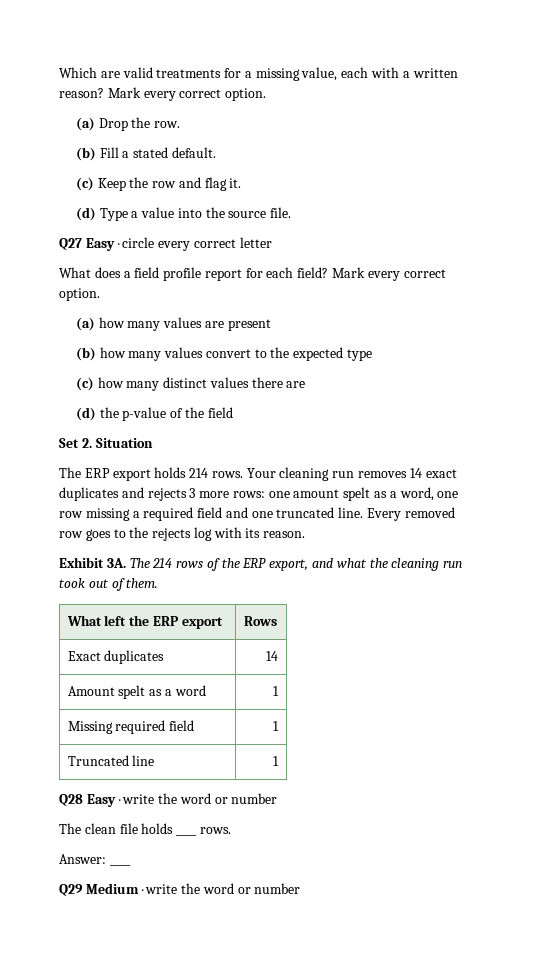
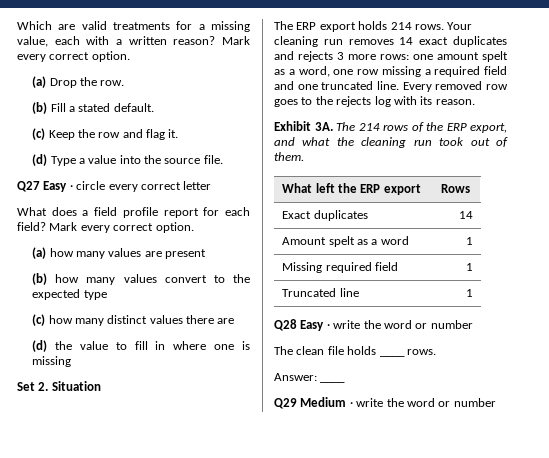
- (d) the p-value of the field
+ (d) the value to fill in where one is missing

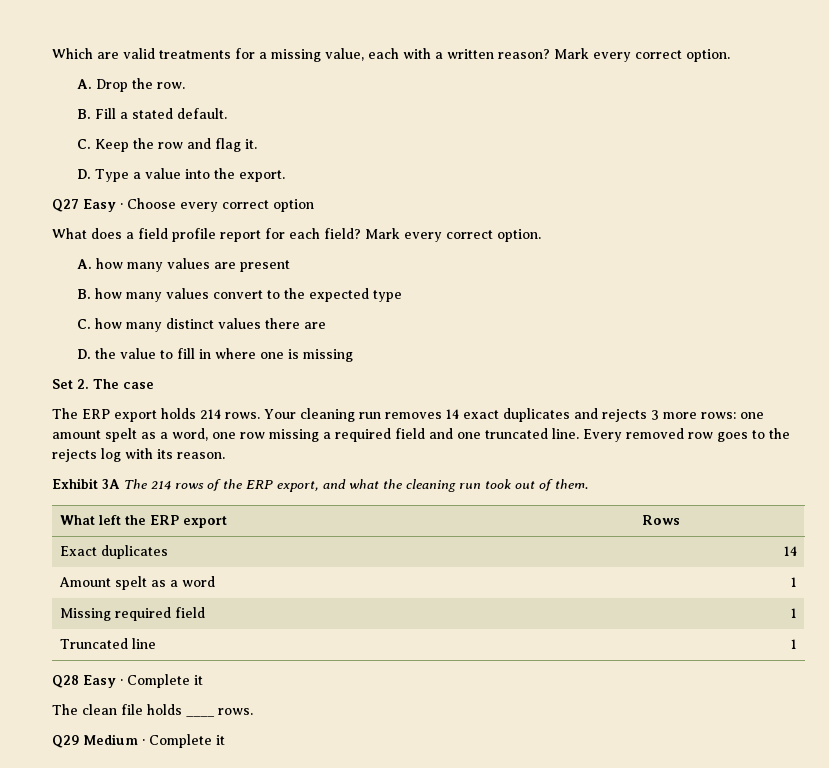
- (a) Drop the row.
+ A. Drop the row.
- (b) Fill a stated default.
+ B. Fill a stated default.
- (c) Keep the row and flag it.
+ C. Keep the row and flag it.
- (d) Type a value into the source file.
+ D. Type a value into the export.
- Q27 Easy · circle every correct letter
+ Q27 Easy · Choose every correct option
- (a) how many values are present
+ A. how many values are present
- (b) how many values convert to the expected type
+ B. how many values convert to the expected type
- (c) how many distinct values there are
+ C. how many distinct values there are
- (d) the value to fill in where one is missing
+ D. the value to fill in where one is missing
- Set 2. Situation
+ Set 2. The case
- Exhibit 3A. The 214 rows of the ERP export, and what the cleaning run took out of them.
+ Exhibit 3A The 214 rows of the ERP export, and what the cleaning run took out of them.
- Q28 Easy · write the word or number
+ Q28 Easy · Complete it
- Answer: ____
- Q29 Medium · write the word or number
+ Q29 Medium · Complete it

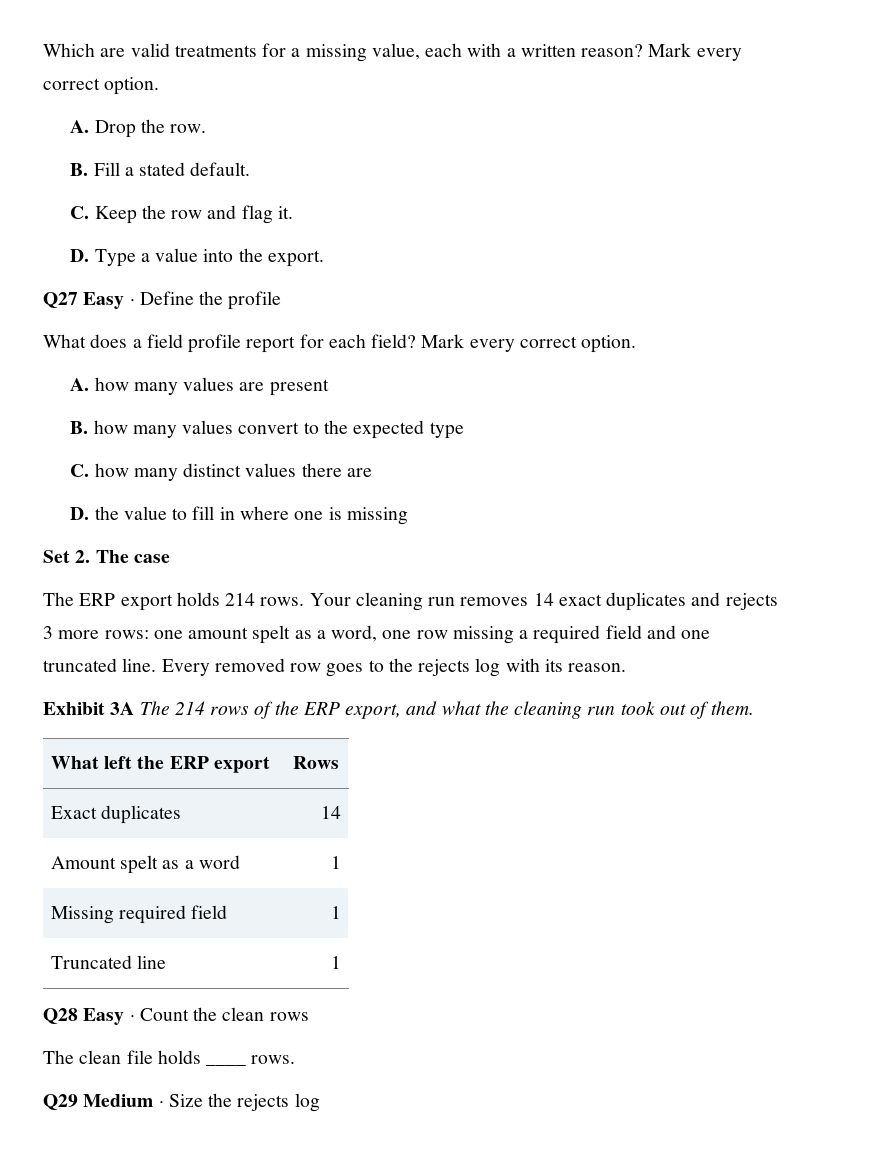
- Q27 Easy · Choose every correct option
+ Q27 Easy · Define the profile
- Q28 Easy · Complete it
+ Q28 Easy · Count the clean rows
- Q29 Medium · Complete it
+ Q29 Medium · Size the rejects log

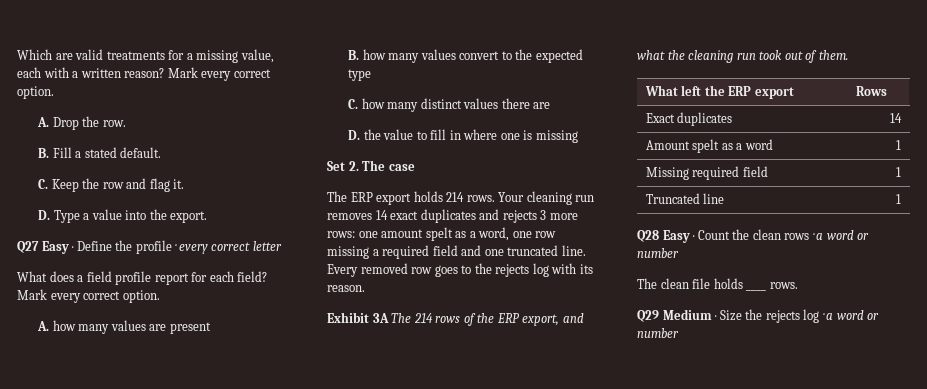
- Q27 Easy · Define the profile
+ Q27 Easy · Define the profile · every correct letter
- Q28 Easy · Count the clean rows
+ Q28 Easy · Count the clean rows · a word or number
- Q29 Medium · Size the rejects log
+ Q29 Medium · Size the rejects log · a word or number

